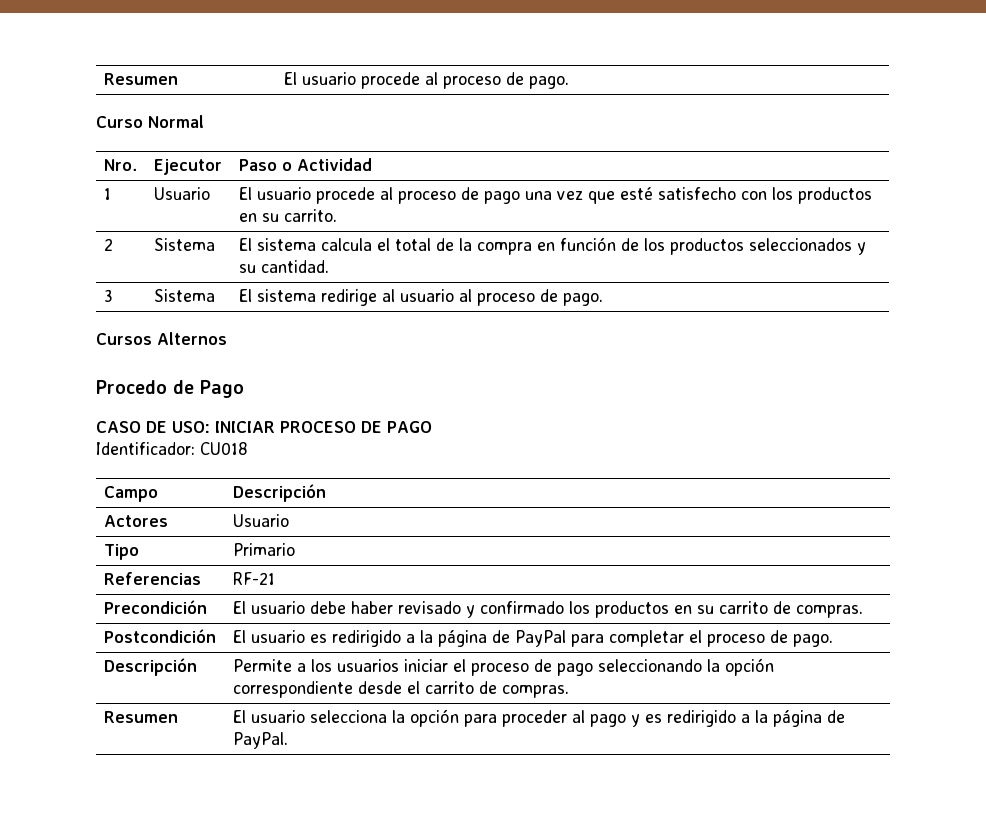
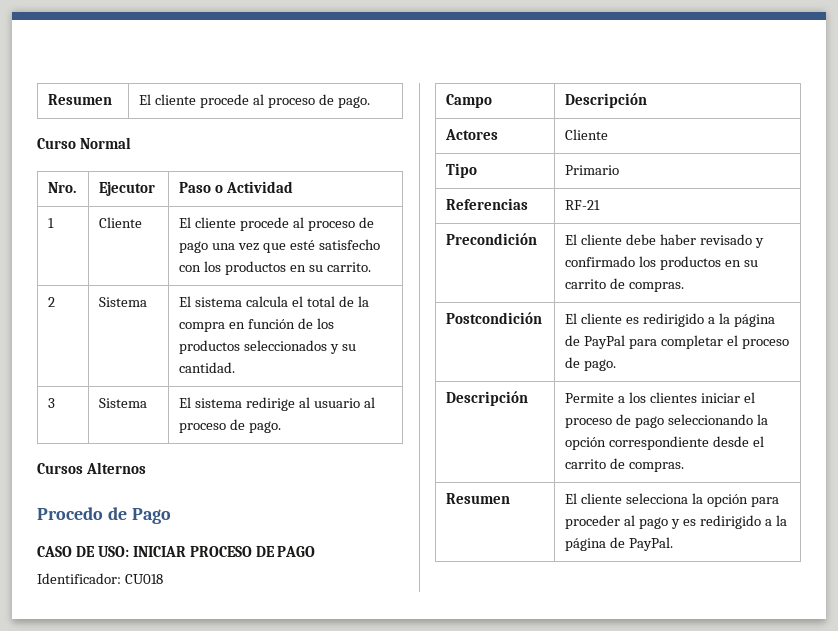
- Resumen | El usuario procede al proceso de pago.
+ Resumen | El cliente procede al proceso de pago.
- 1 | Usuario | El usuario procede al proceso de pago una vez que esté satisfecho con los productos en su carrito.
+ 1 | Cliente | El cliente procede al proceso de pago una vez que esté satisfecho con los productos en su carrito.
- Actores | Usuario
+ Actores | Cliente
- Precondición | El usuario debe haber revisado y confirmado los productos en su carrito de compras.
+ Precondición | El cliente debe haber revisado y confirmado los productos en su carrito de compras.
- Postcondición | El usuario es redirigido a la página de PayPal para completar el proceso de pago.
+ Postcondición | El cliente es redirigido a la página de PayPal para completar el proceso de pago.
- Descripción | Permite a los usuarios iniciar el proceso de pago seleccionando la opción correspondiente desde el carrito de compras.
+ Descripción | Permite a los clientes iniciar el proceso de pago seleccionando la opción correspondiente desde el carrito de compras.
- Resumen | El usuario selecciona la opción para proceder al pago y es redirigido a la página de PayPal.
+ Resumen | El cliente selecciona la opción para proceder al pago y es redirigido a la página de PayPal.

